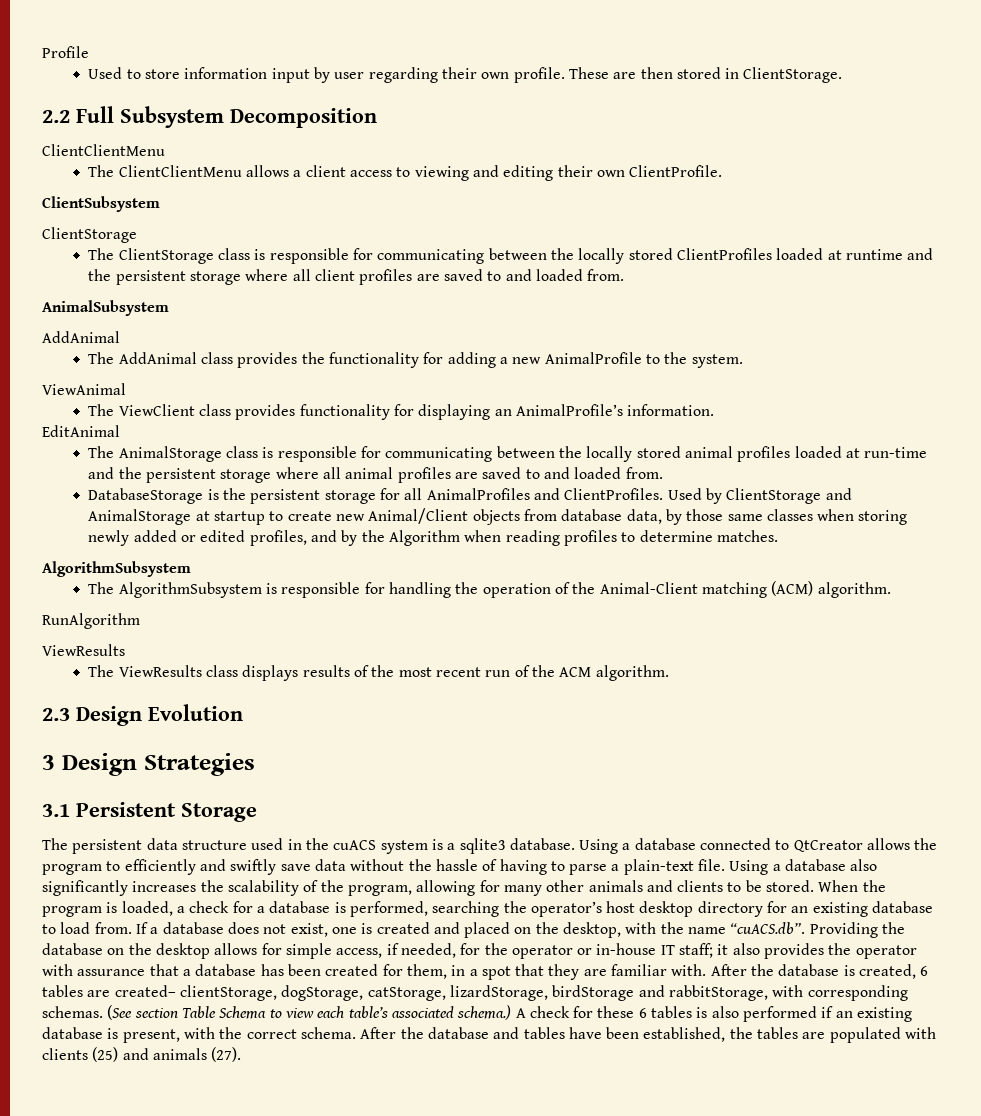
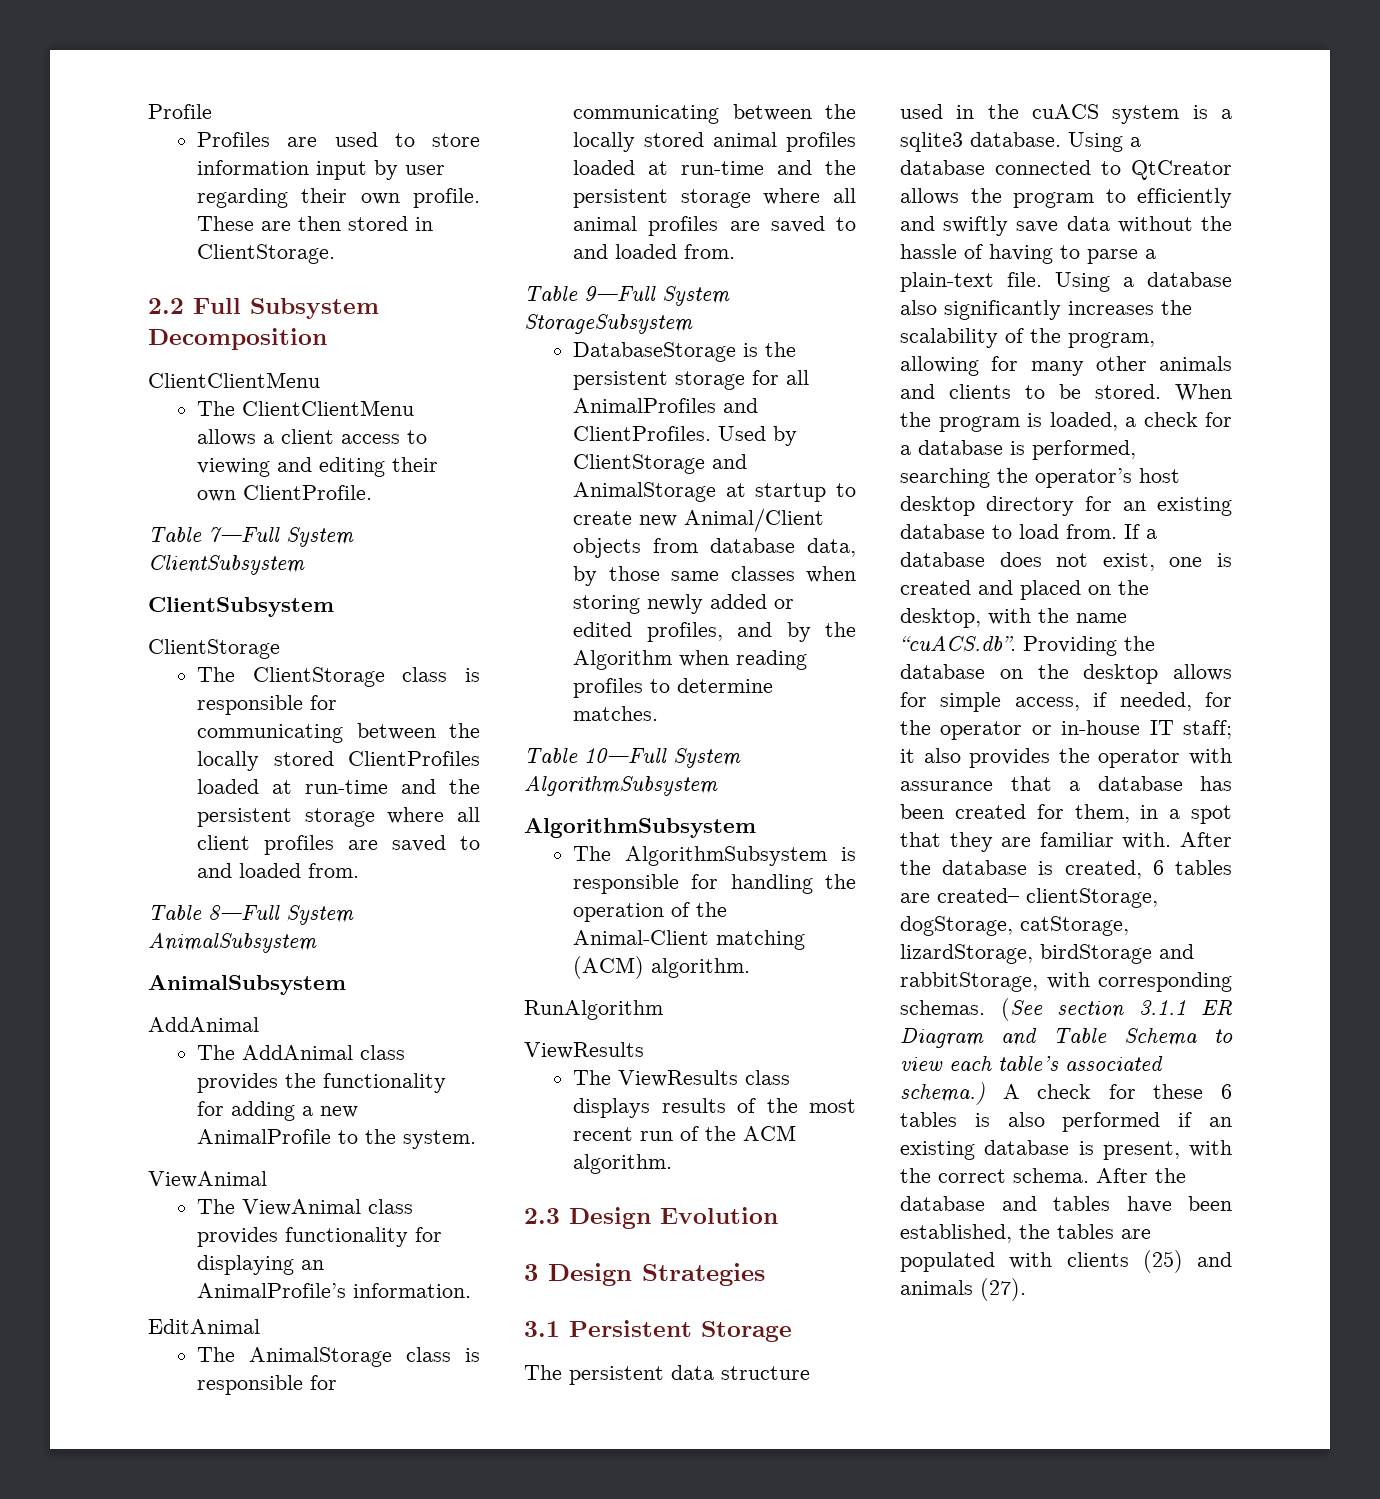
- Used to store information input by user regarding their own profile.
+ Profiles are used to store information input by user regarding their own profile.
+ Table 7—Full System ClientSubsystem
- The ClientStorage class is responsible for communicating between the locally stored ClientProfiles loaded at runtime and the persistent storage where all client profiles are saved to and loaded from.
+ The ClientStorage class is responsible for communicating between the locally stored ClientProfiles loaded at run-time and the persistent storage where all client profiles are saved to and loaded from.
+ Table 8—Full System AnimalSubsystem
- The ViewClient class provides functionality for displaying an AnimalProfile’s information.
+ The ViewAnimal class provides functionality for displaying an AnimalProfile’s information.
+ Table 9—Full System StorageSubsystem
+ Table 10—Full System AlgorithmSubsystem
- (See section Table Schema to view each table’s associated schema.)
+ (See section 3.1.1 ER Diagram and Table Schema to view each table’s associated schema.)

